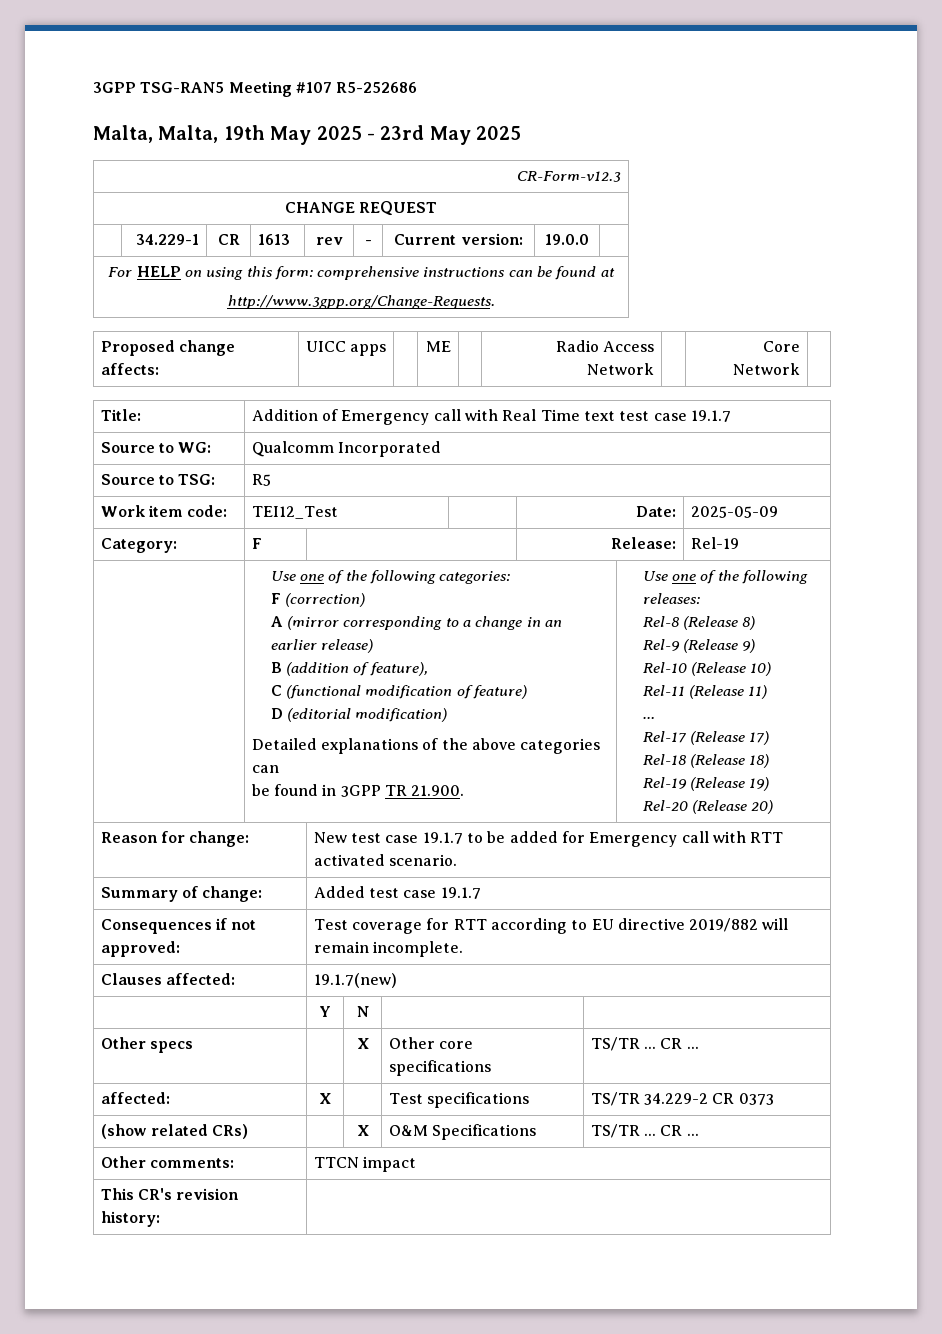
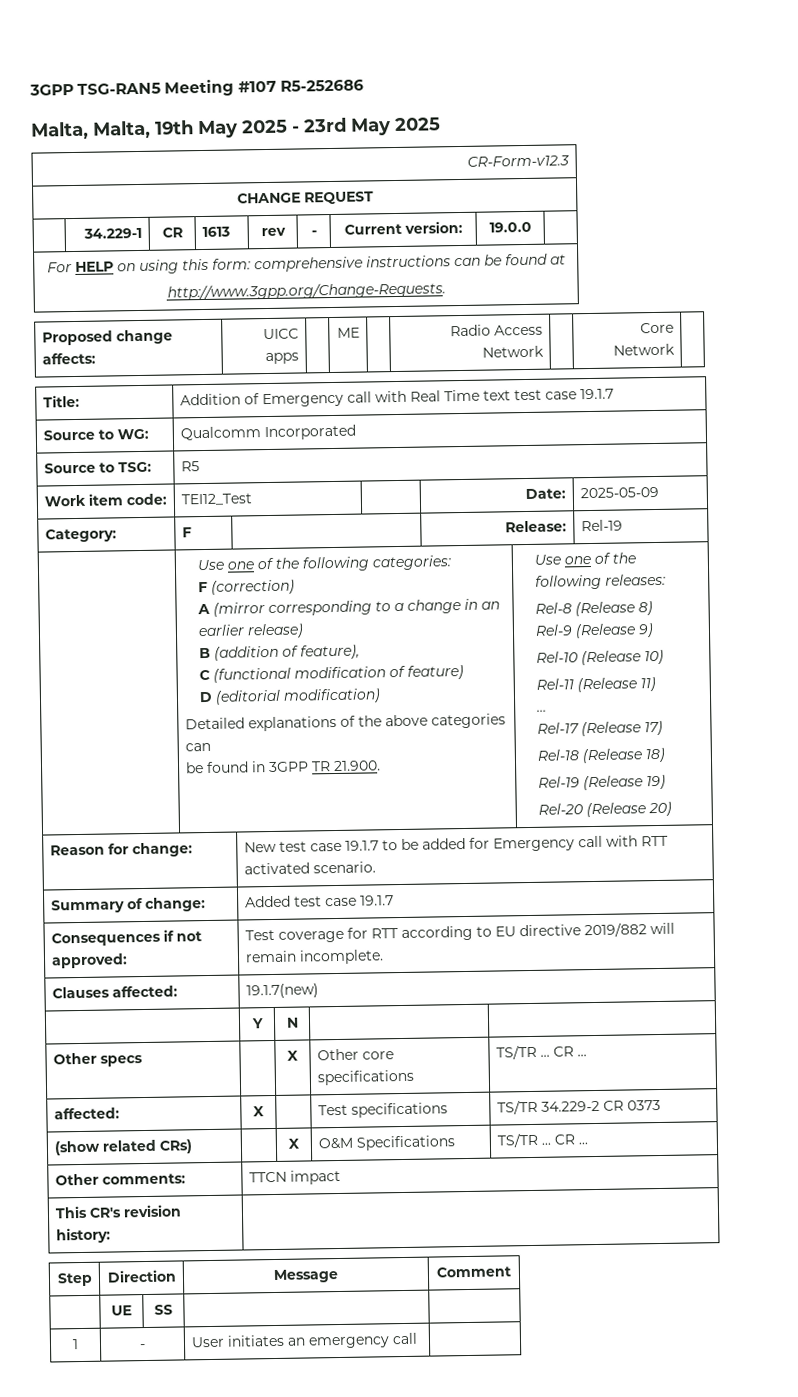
+ Step | Direction | Message | Comment
+ | UE | SS | |
+ 1 | - | User initiates an emergency call |

